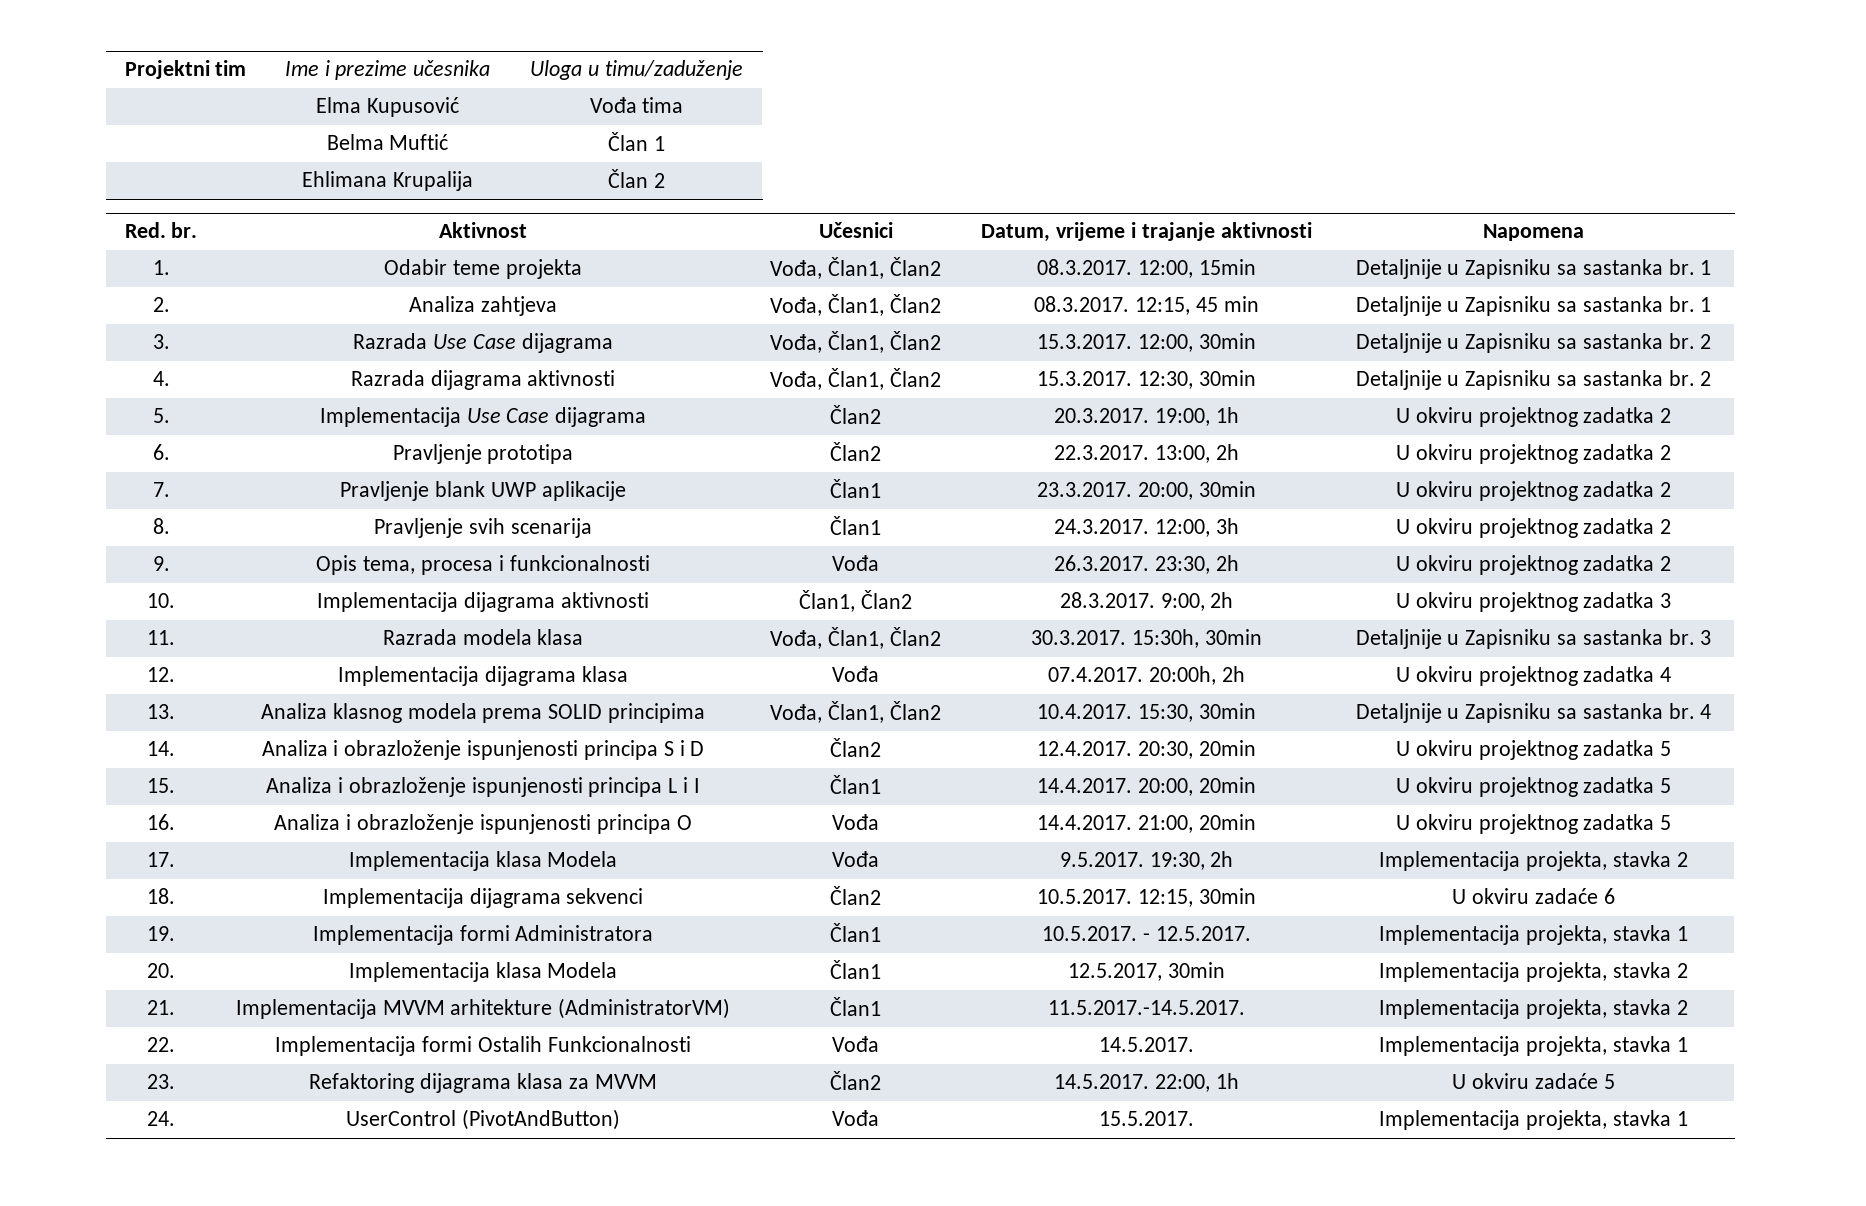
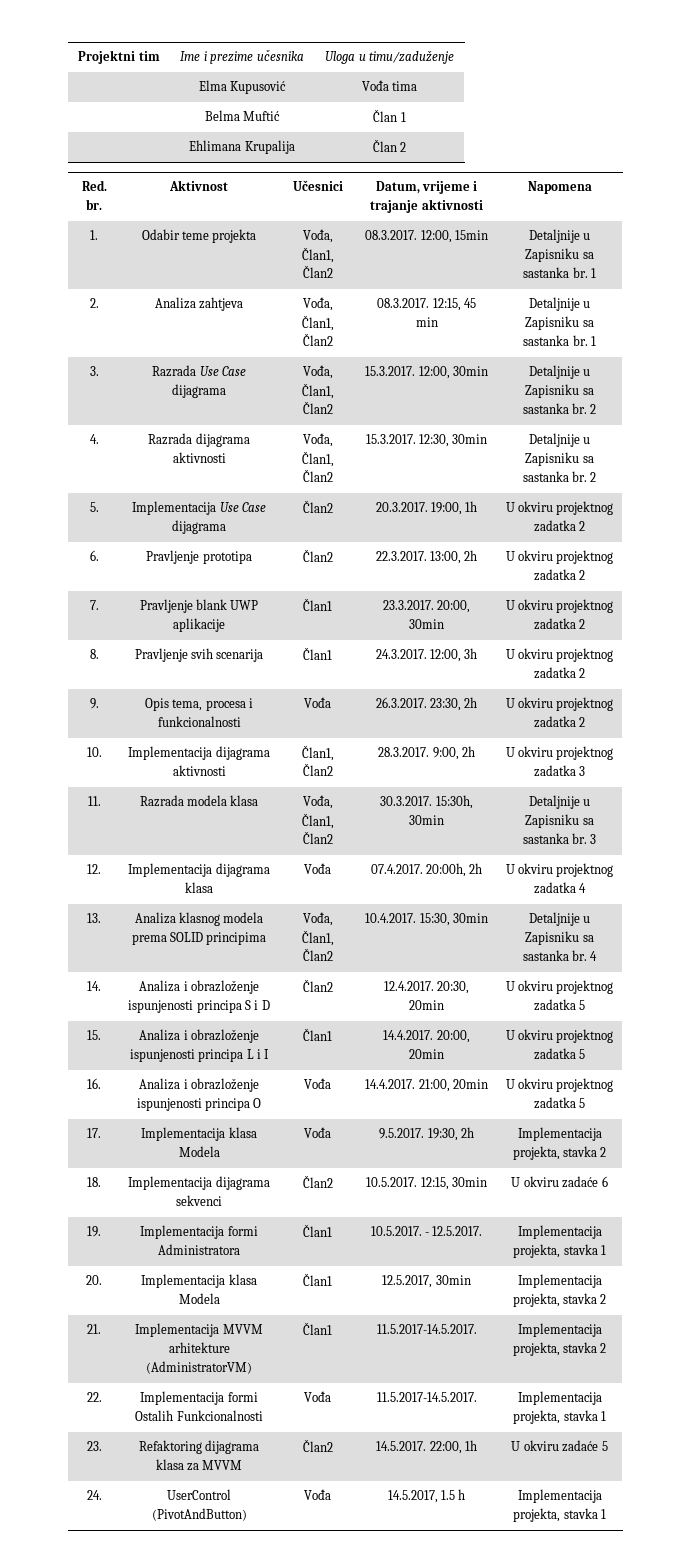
- 21. | Implementacija MVVM arhitekture (AdministratorVM) | Član1 | 11.5.2017.-14.5.2017. | Implementacija projekta, stavka 2
+ 21. | Implementacija MVVM arhitekture (AdministratorVM) | Član1 | 11.5.2017-14.5.2017. | Implementacija projekta, stavka 2
- 22. | Implementacija formi Ostalih Funkcionalnosti | Vođa | 14.5.2017. | Implementacija projekta, stavka 1
+ 22. | Implementacija formi Ostalih Funkcionalnosti | Vođa | 11.5.2017-14.5.2017. | Implementacija projekta, stavka 1
- 24. | UserControl (PivotAndButton) | Vođa | 15.5.2017. | Implementacija projekta, stavka 1
+ 24. | UserControl (PivotAndButton) | Vođa | 14.5.2017, 1.5 h | Implementacija projekta, stavka 1

